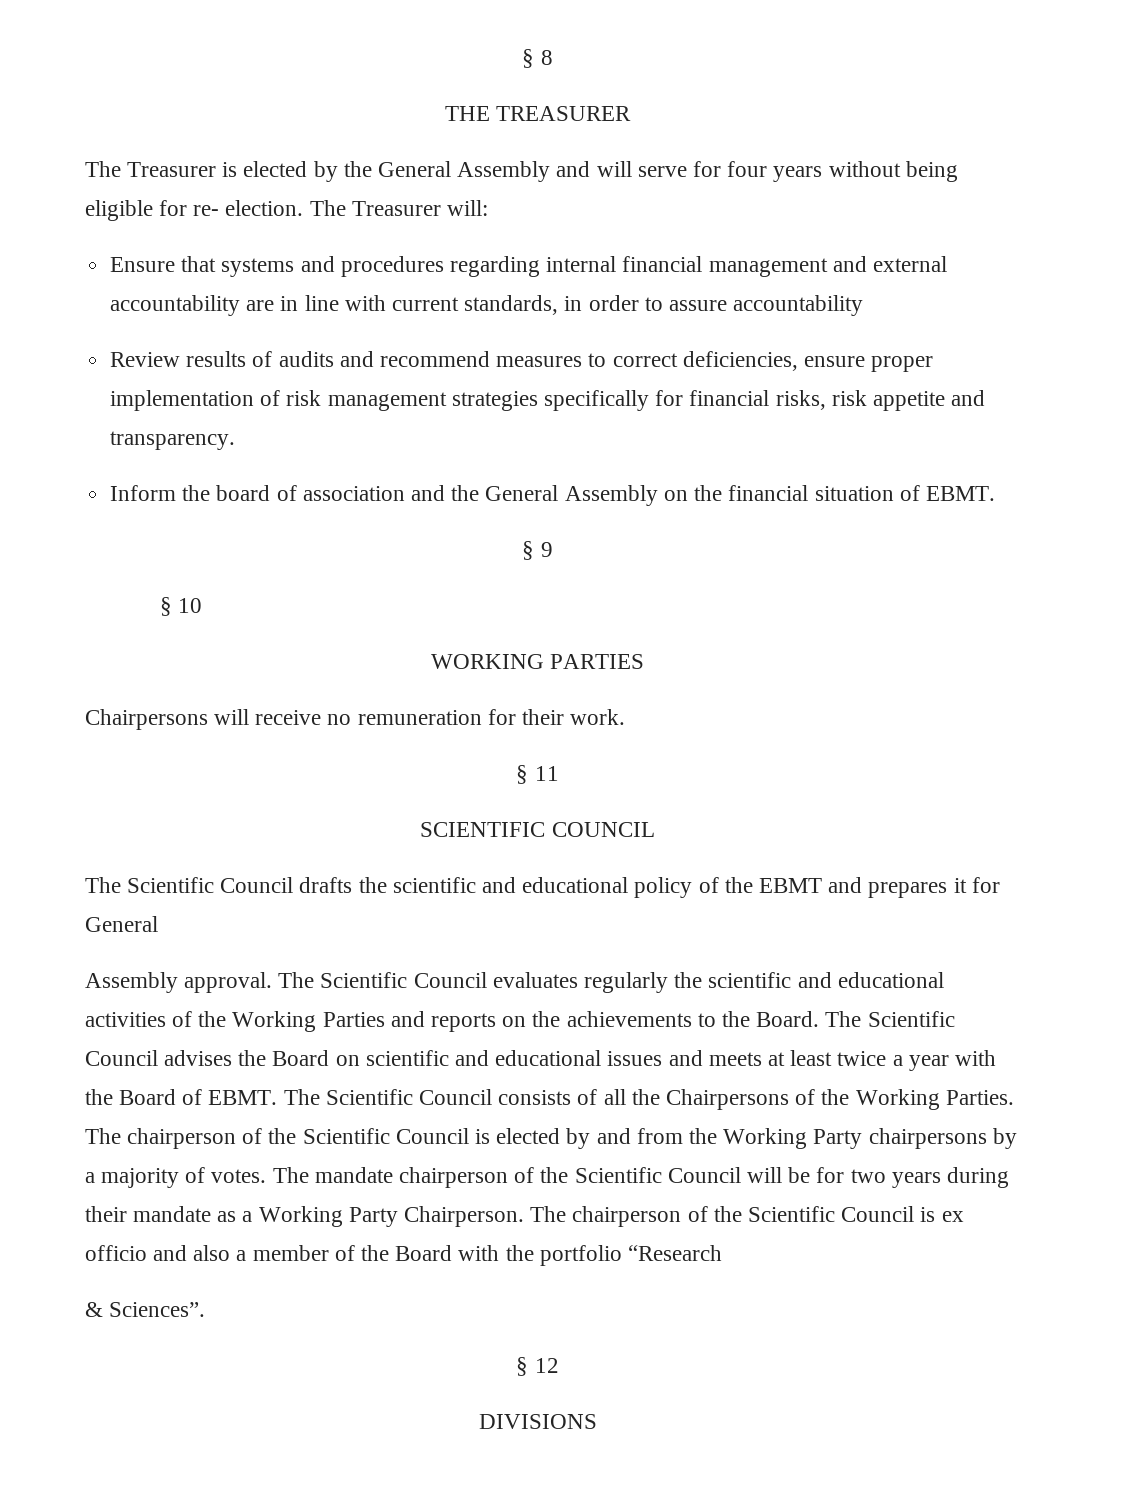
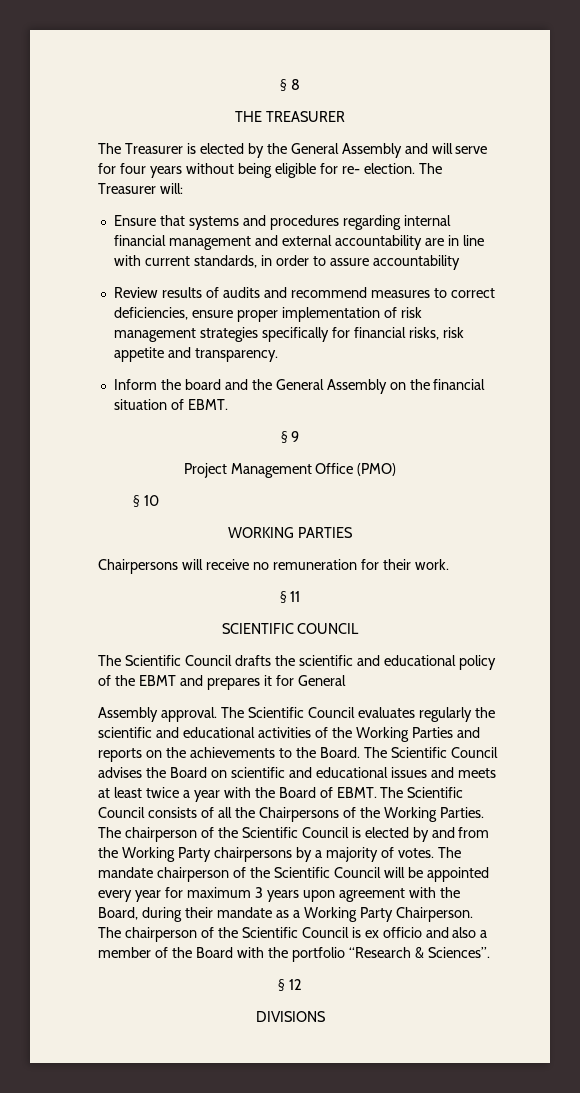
- Inform the board of association and the General Assembly on the financial situation of EBMT.
+ Inform the board and the General Assembly on the financial situation of EBMT.
+ Project Management Office (PMO)
- The mandate chairperson of the Scientific Council will be for two years during their mandate as a Working Party Chairperson.
+ The mandate chairperson of the Scientific Council will be appointed every year for maximum 3 years upon agreement with the Board, during their mandate as a Working Party Chairperson.
- The chairperson of the Scientific Council is ex officio and also a member of the Board with the portfolio “Research
- & Sciences”.
+ The chairperson of the Scientific Council is ex officio and also a member of the Board with the portfolio “Research & Sciences”.

